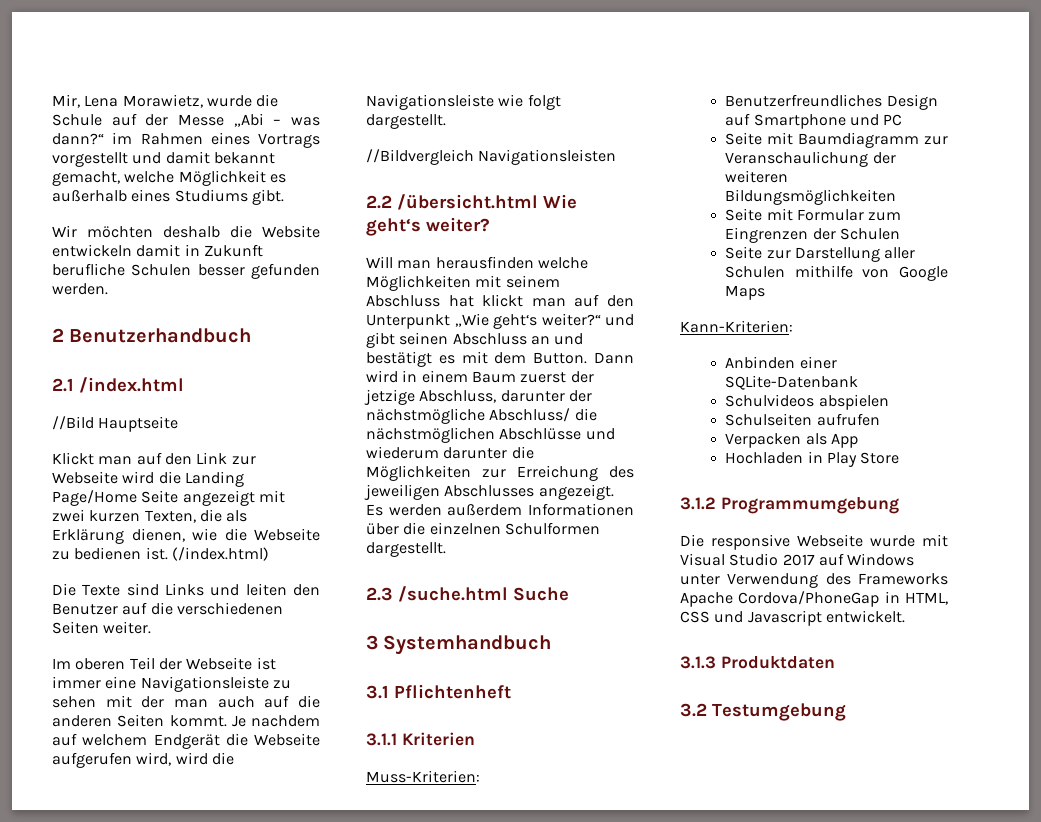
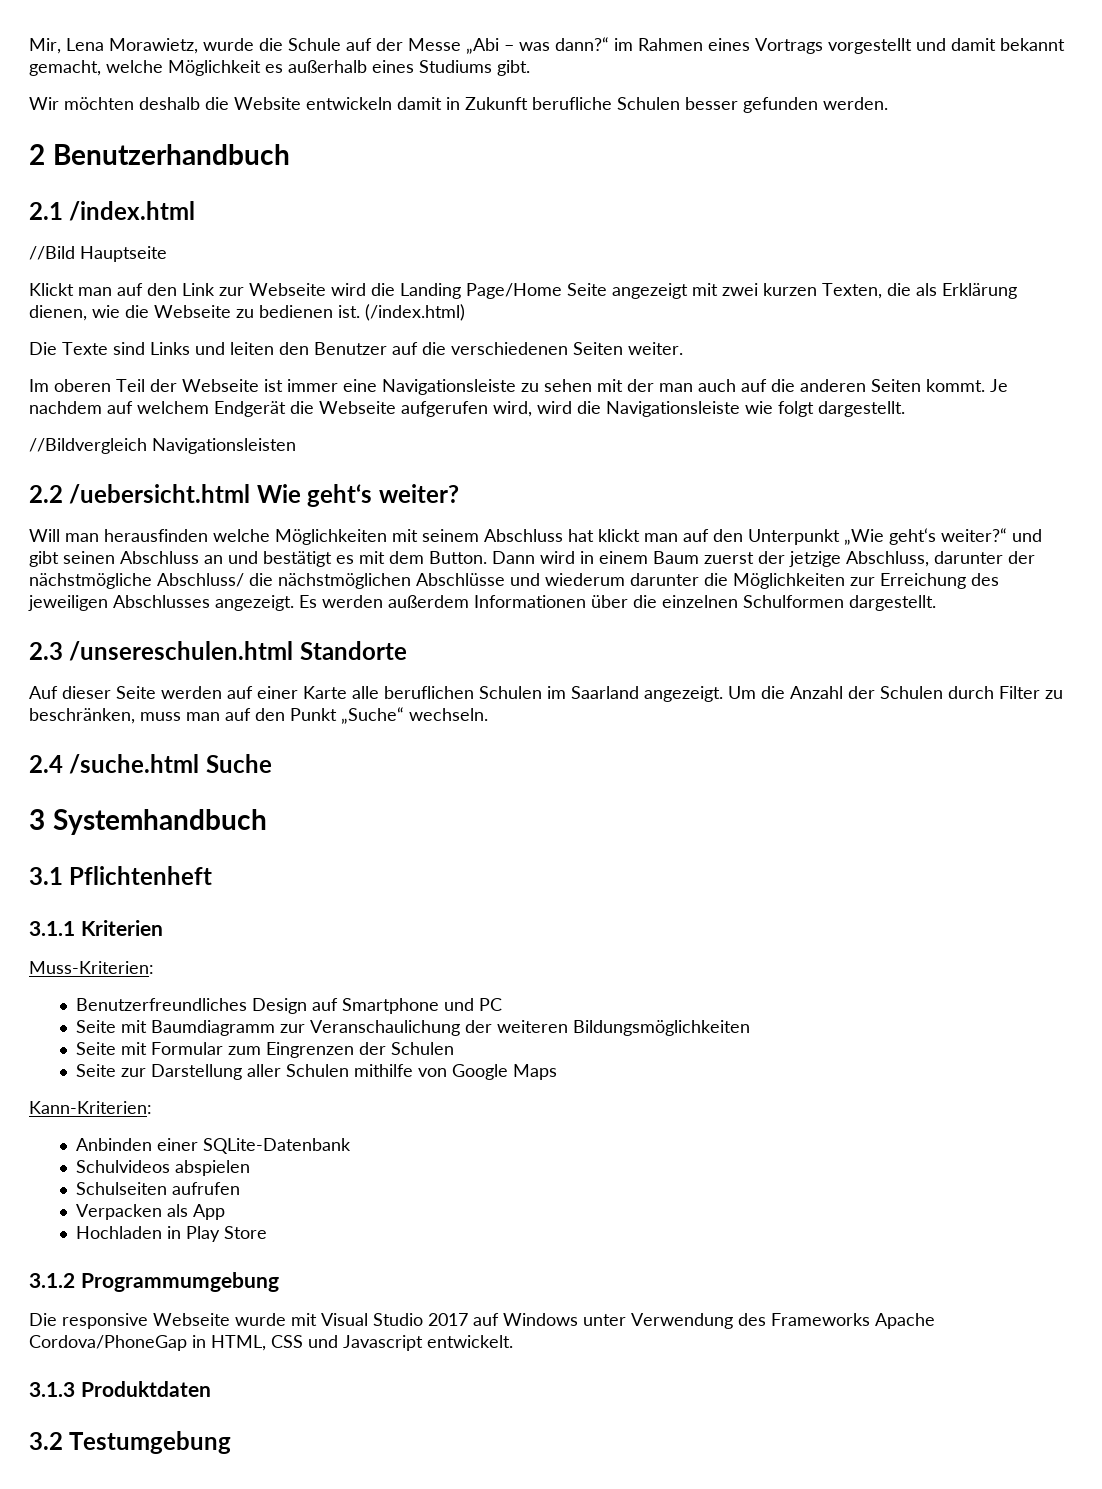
- 2.2 /übersicht.html Wie geht‘s weiter?
+ 2.2 /uebersicht.html Wie geht‘s weiter?
- 2.3 /suche.html Suche
+ 2.3 /unsereschulen.html Standorte
+ Auf dieser Seite werden auf einer Karte alle beruflichen Schulen im Saarland angezeigt. Um die Anzahl der Schulen durch Filter zu beschränken, muss man auf den Punkt „Suche“ wechseln.
+ 2.4 /suche.html Suche

